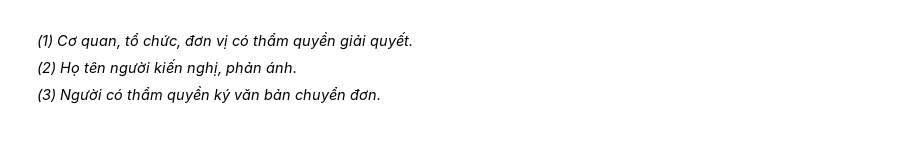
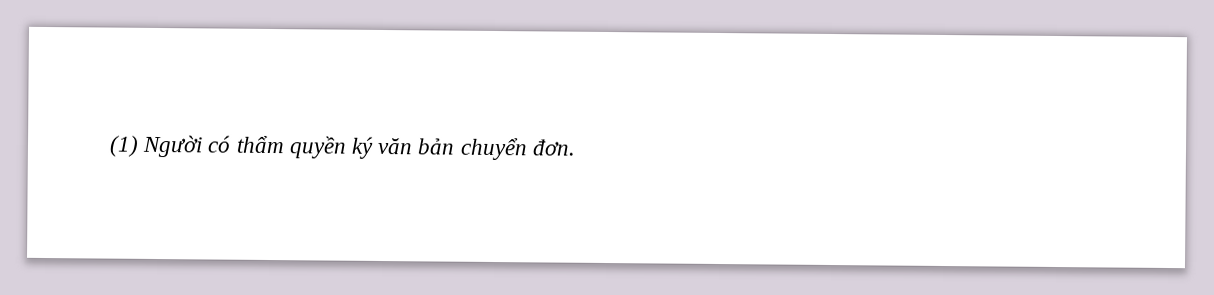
- (1) Cơ quan, tổ chức, đơn vị có thẩm quyền giải quyết.
- (2) Họ tên người kiến nghị, phản ánh.
- (3) Người có thẩm quyền ký văn bản chuyển đơn.
+ (1) Người có thẩm quyền ký văn bản chuyển đơn.

